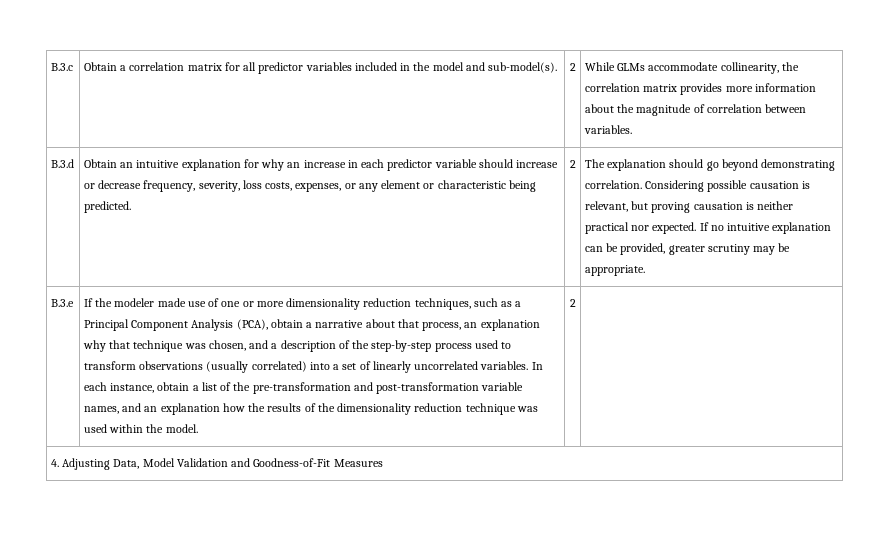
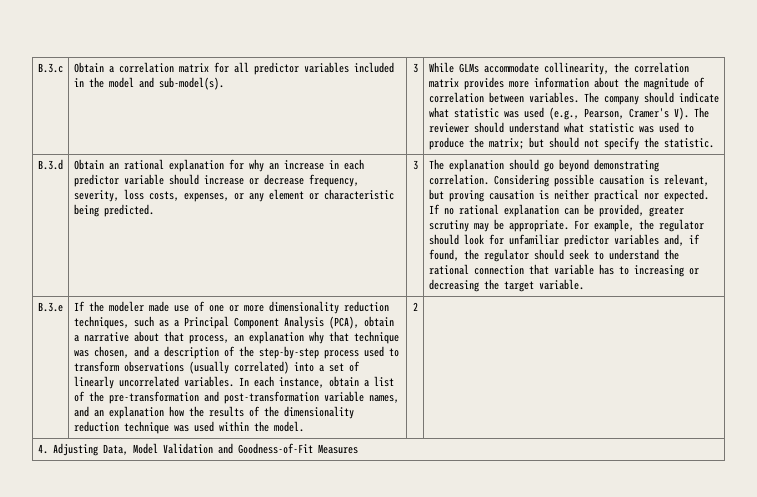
- Obtain a correlation matrix for all predictor variables included in the model and sub-model(s). | 2
+ Obtain a correlation matrix for all predictor variables included in the model and sub-model(s). | 3
+ The company should indicate what statistic was used (e.g., Pearson, Cramer's V). The reviewer should understand what statistic was used to produce the matrix; but should not specify the statistic.
- Obtain an intuitive explanation for why an increase in each predictor variable should increase or decrease frequency, severity, loss costs, expenses, or any element or characteristic being predicted. | 2
+ Obtain an rational explanation for why an increase in each predictor variable should increase or decrease frequency, severity, loss costs, expenses, or any element or characteristic being predicted. | 3
- If no intuitive explanation can be provided, greater scrutiny may be appropriate.
+ If no rational explanation can be provided, greater scrutiny may be appropriate. For example, the regulator should look for unfamiliar predictor variables and, if found, the regulator should seek to understand the rational connection that variable has to increasing or decreasing the target variable.

